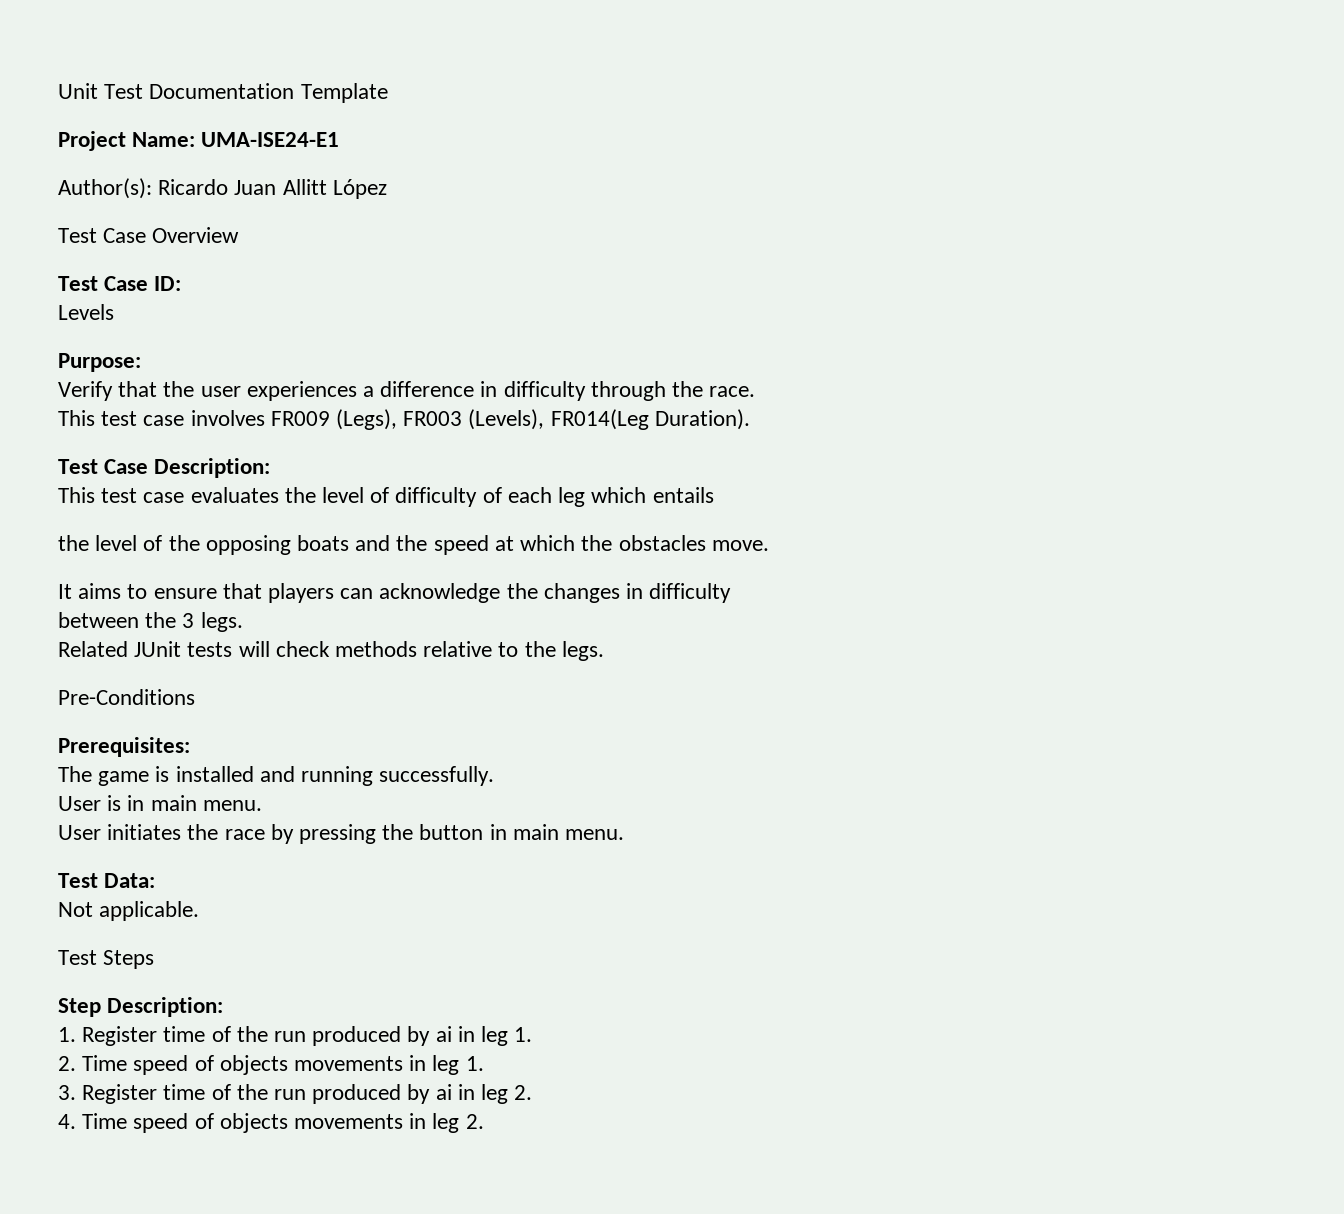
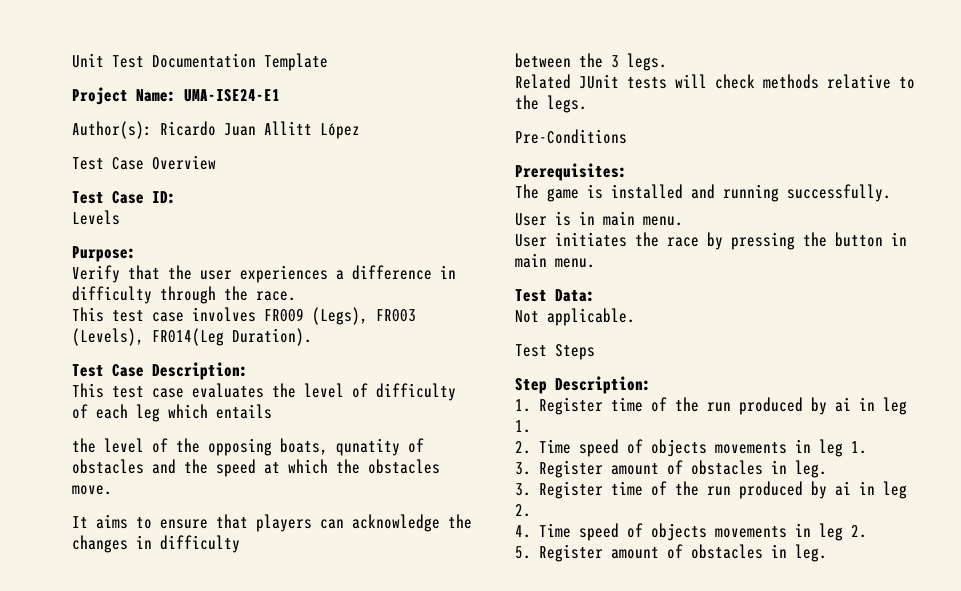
- the level of the opposing boats and the speed at which the obstacles move.
+ the level of the opposing boats, qunatity of obstacles and the speed at which the obstacles move.
+ 3. Register amount of obstacles in leg.
+ 5. Register amount of obstacles in leg.

